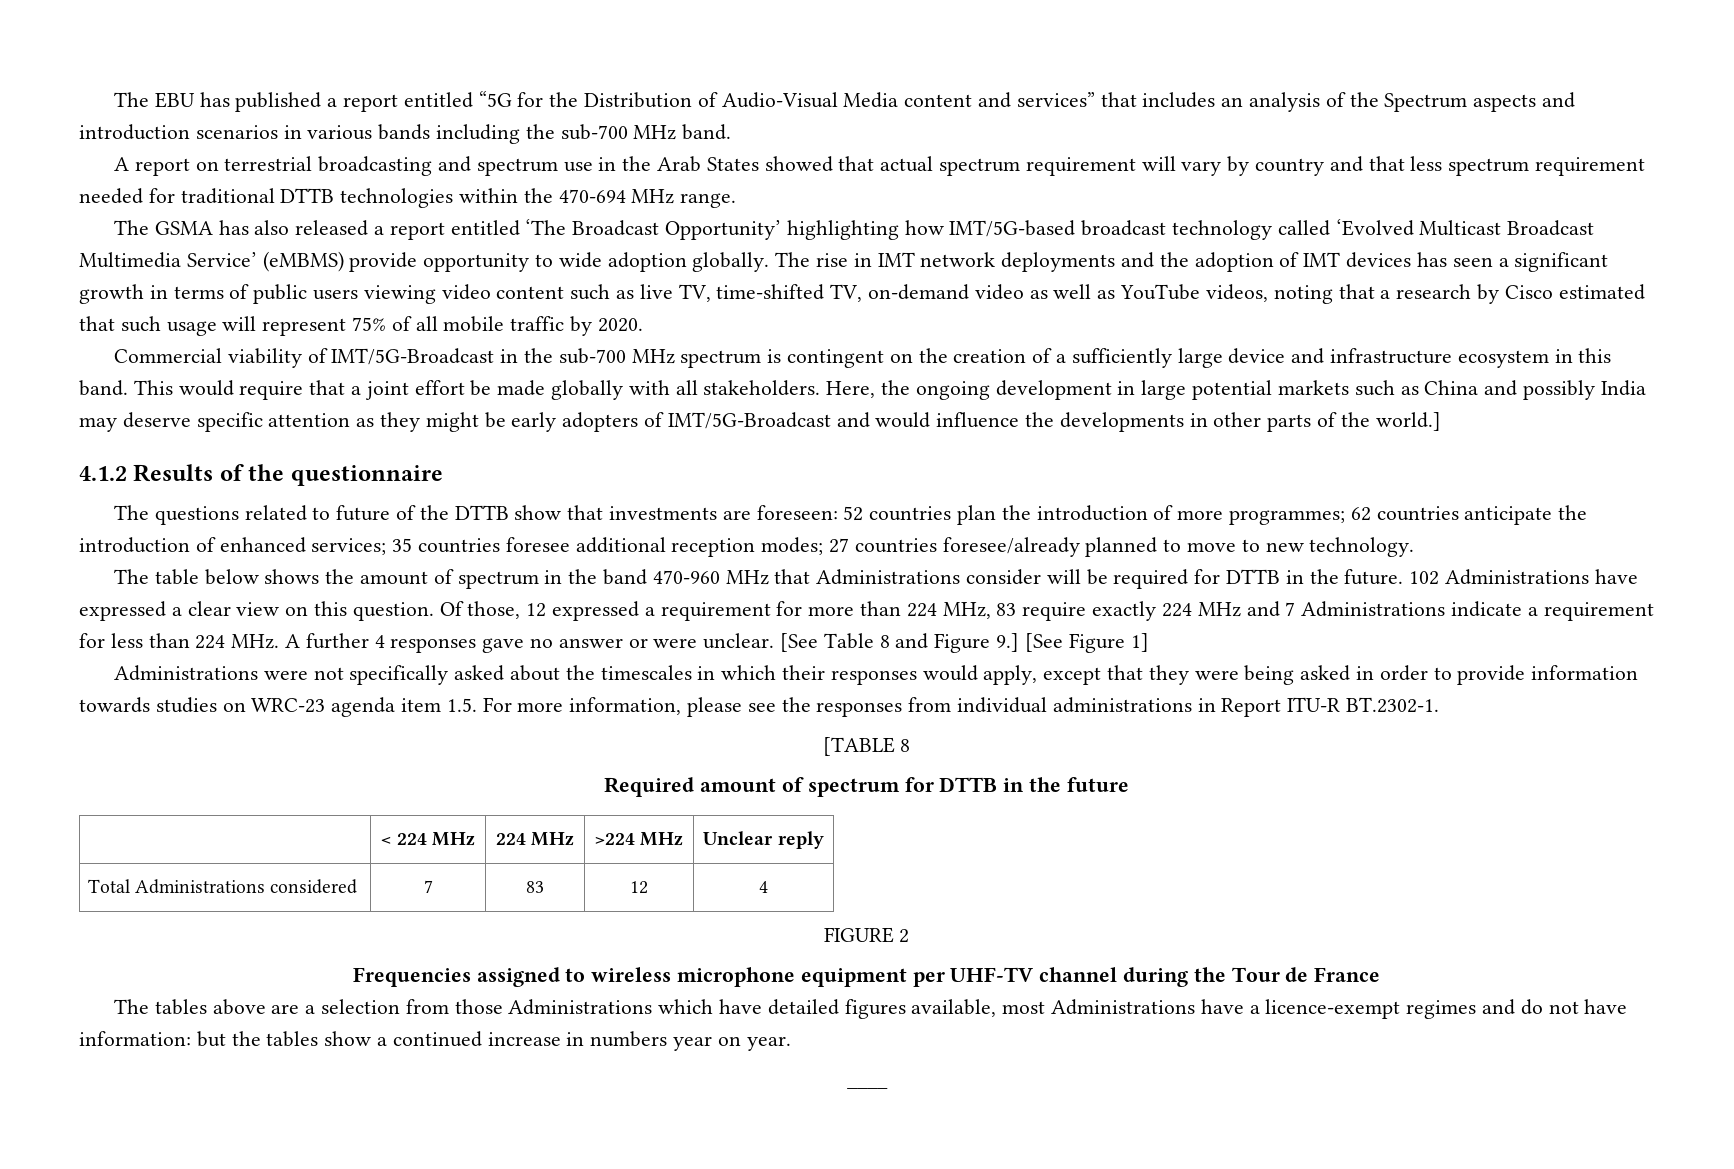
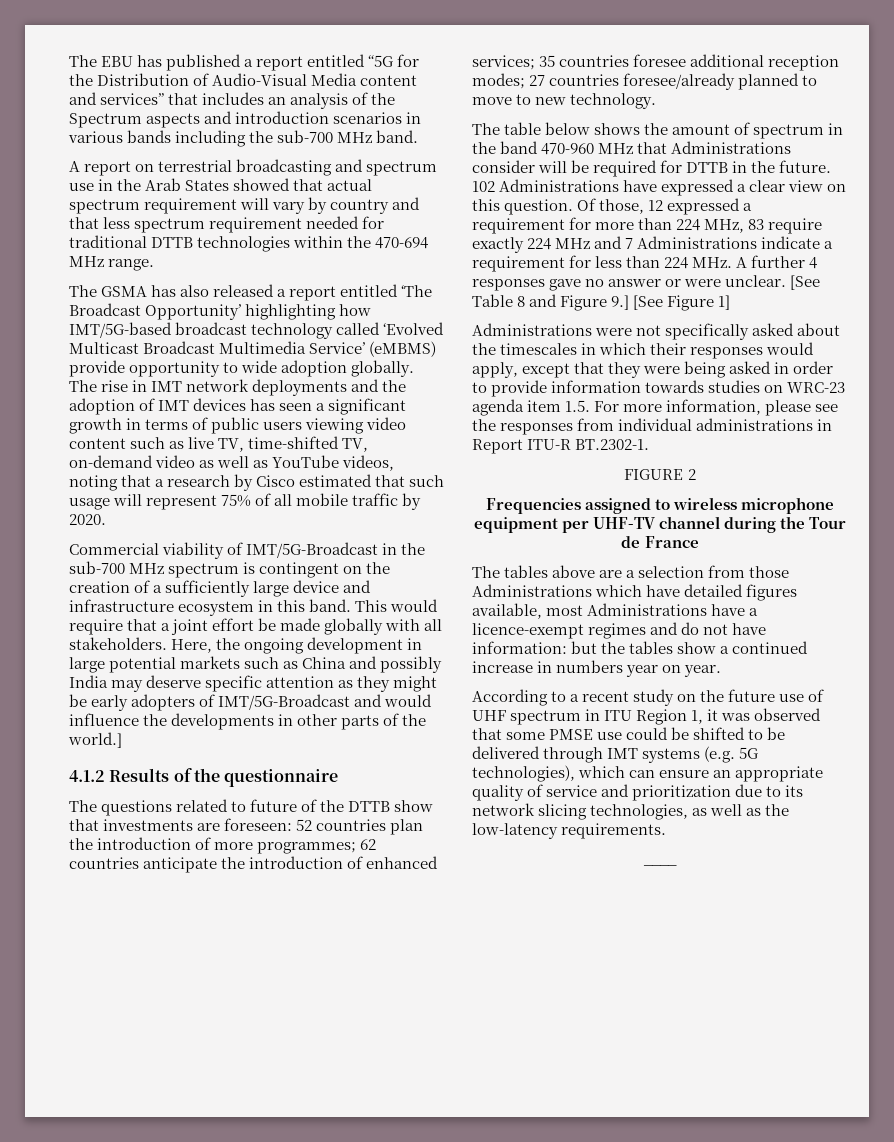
- [TABLE 8
- Required amount of spectrum for DTTB in the future
- | < 224 MHz | 224 MHz | >224 MHz | Unclear reply
- Total Administrations considered | 7 | 83 | 12 | 4
+ According to a recent study on the future use of UHF spectrum in ITU Region 1, it was observed that some PMSE use could be shifted to be delivered through IMT systems (e.g. 5G technologies), which can ensure an appropriate quality of service and prioritization due to its network slicing technologies, as well as the low-latency requirements.

